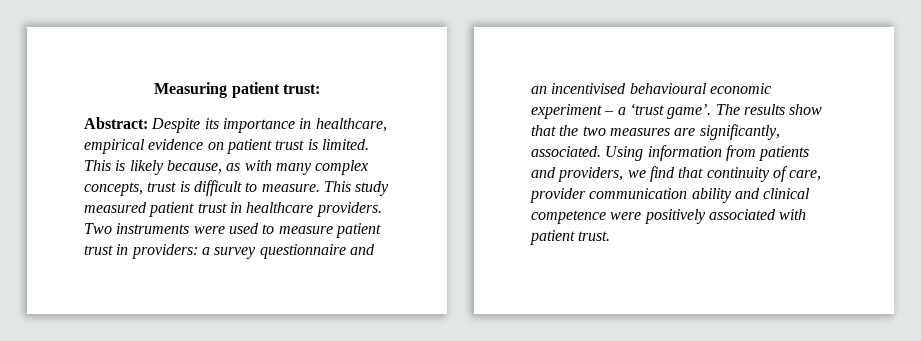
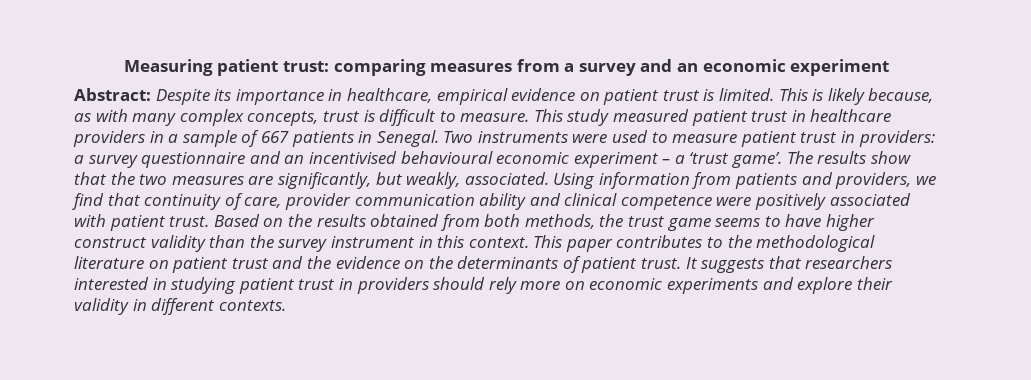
- Measuring patient trust:
+ Measuring patient trust: comparing measures from a survey and an economic experiment
- This study measured patient trust in healthcare providers.
+ This study measured patient trust in healthcare providers in a sample of 667 patients in Senegal.
- The results show that the two measures are significantly, associated.
+ The results show that the two measures are significantly, but weakly, associated.
+ Based on the results obtained from both methods, the trust game seems to have higher construct validity than the survey instrument in this context. This paper contributes to the methodological literature on patient trust and the evidence on the determinants of patient trust. It suggests that researchers interested in studying patient trust in providers should rely more on economic experiments and explore their validity in different contexts.

